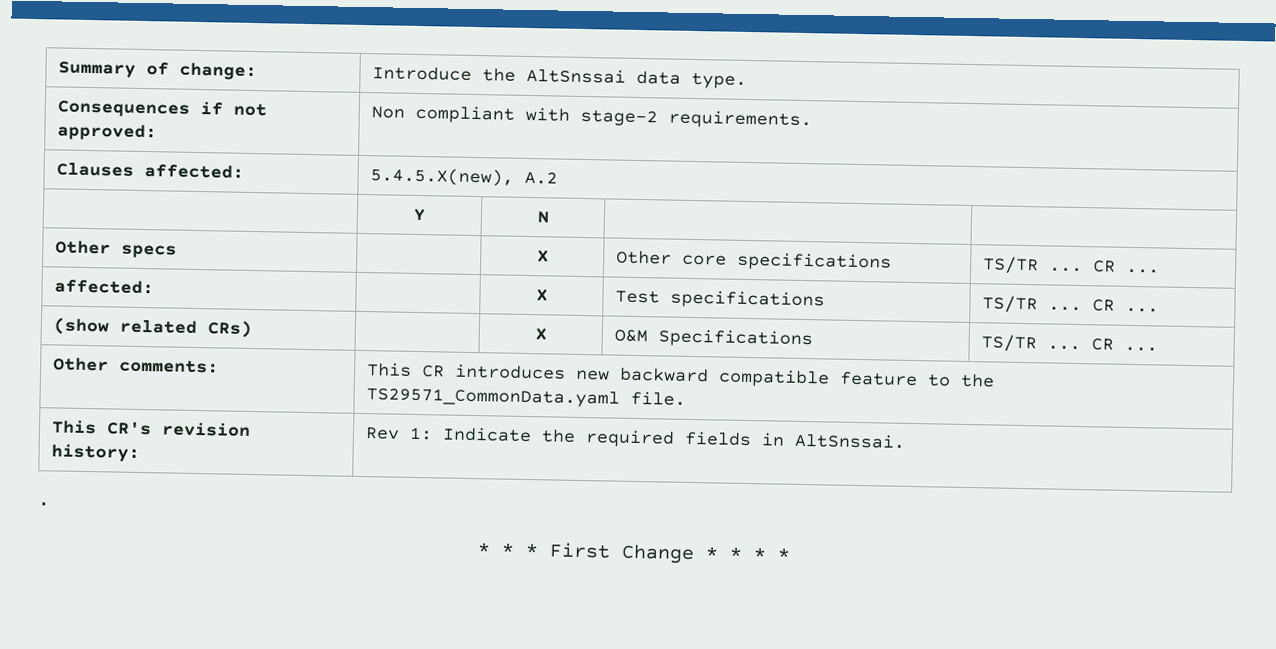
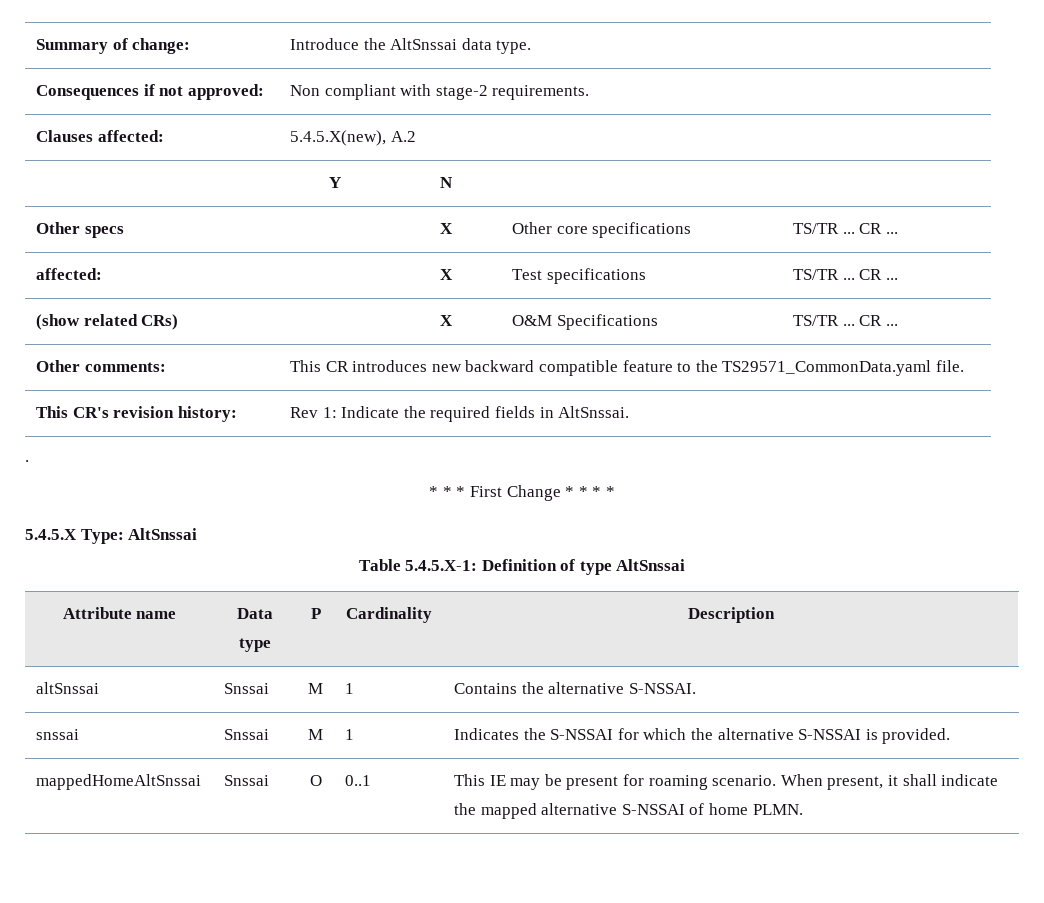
+ 5.4.5.X Type: AltSnssai
+ Table 5.4.5.X-1: Definition of type AltSnssai
+ Attribute name | Data type | P | Cardinality | Description
+ altSnssai | Snssai | M | 1 | Contains the alternative S-NSSAI.
+ snssai | Snssai | M | 1 | Indicates the S-NSSAI for which the alternative S-NSSAI is provided.
+ mappedHomeAltSnssai | Snssai | O | 0..1 | This IE may be present for roaming scenario. When present, it shall indicate the mapped alternative S-NSSAI of home PLMN.

